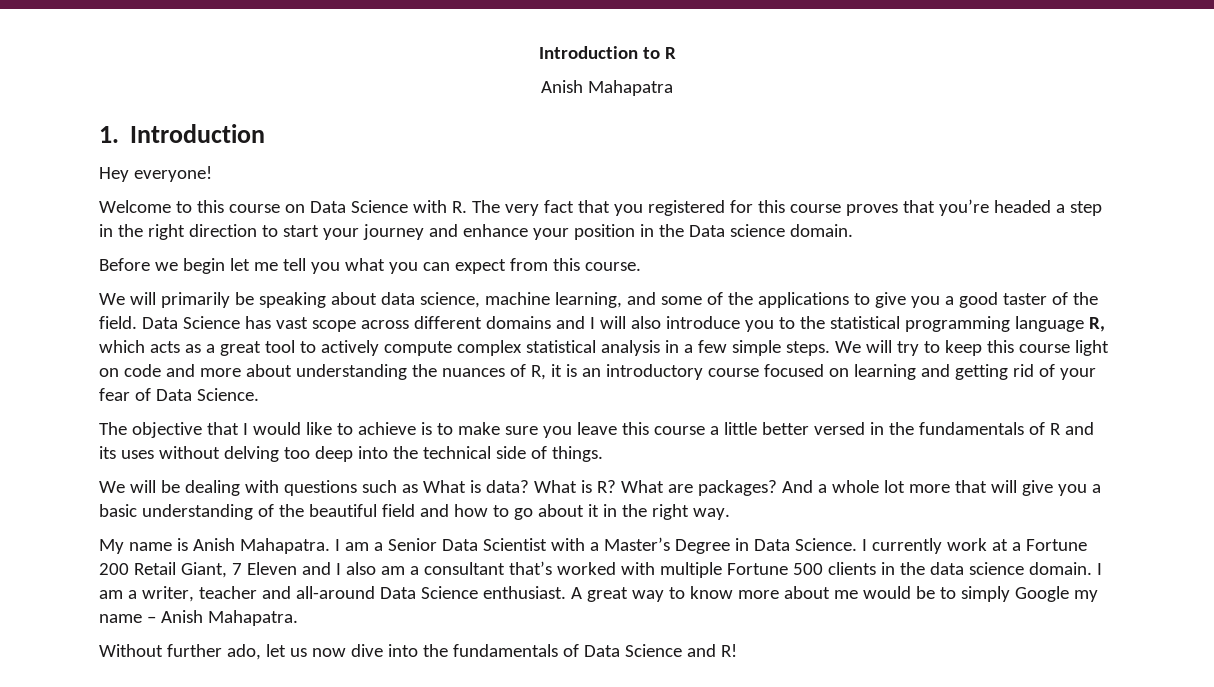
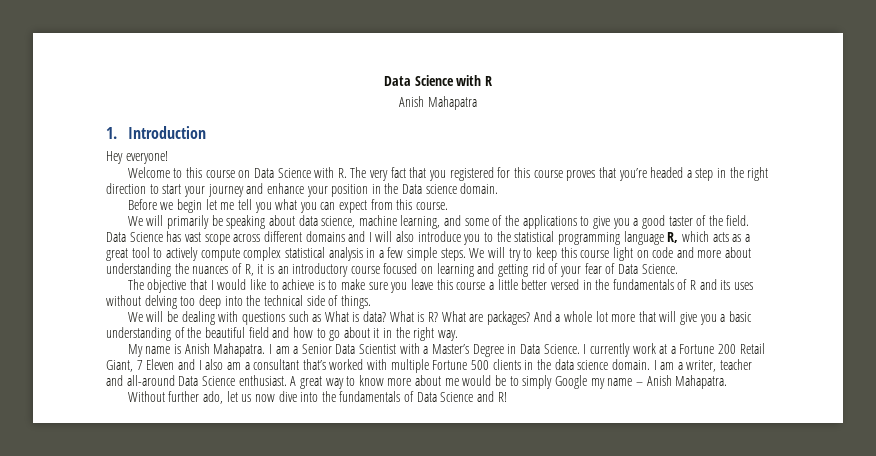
- Introduction to R
+ Data Science with R

